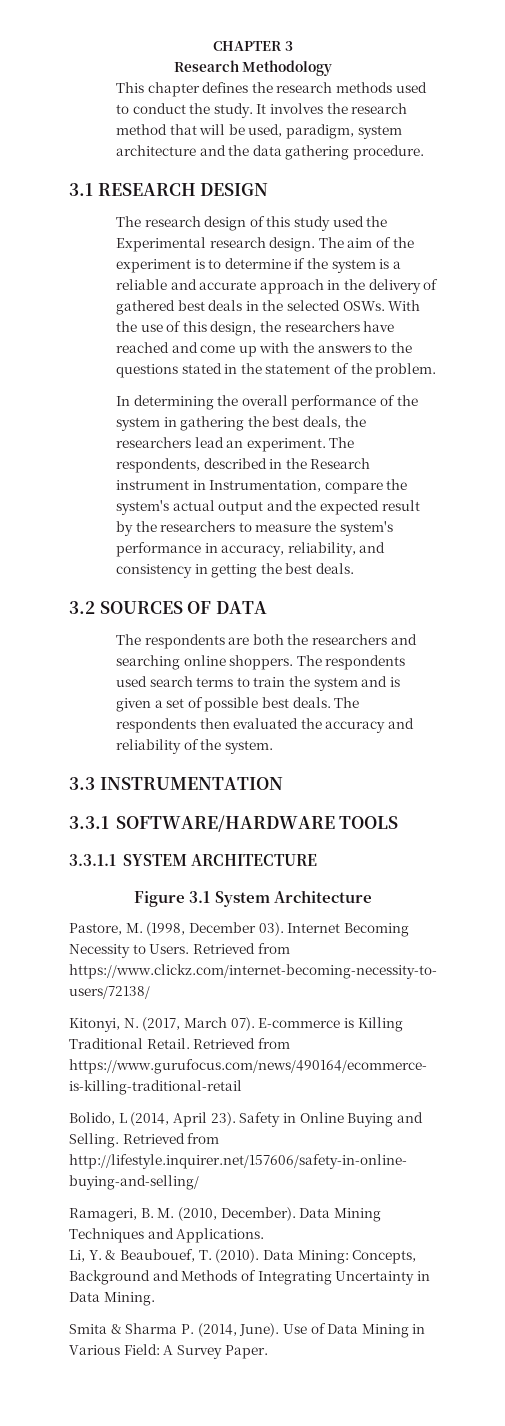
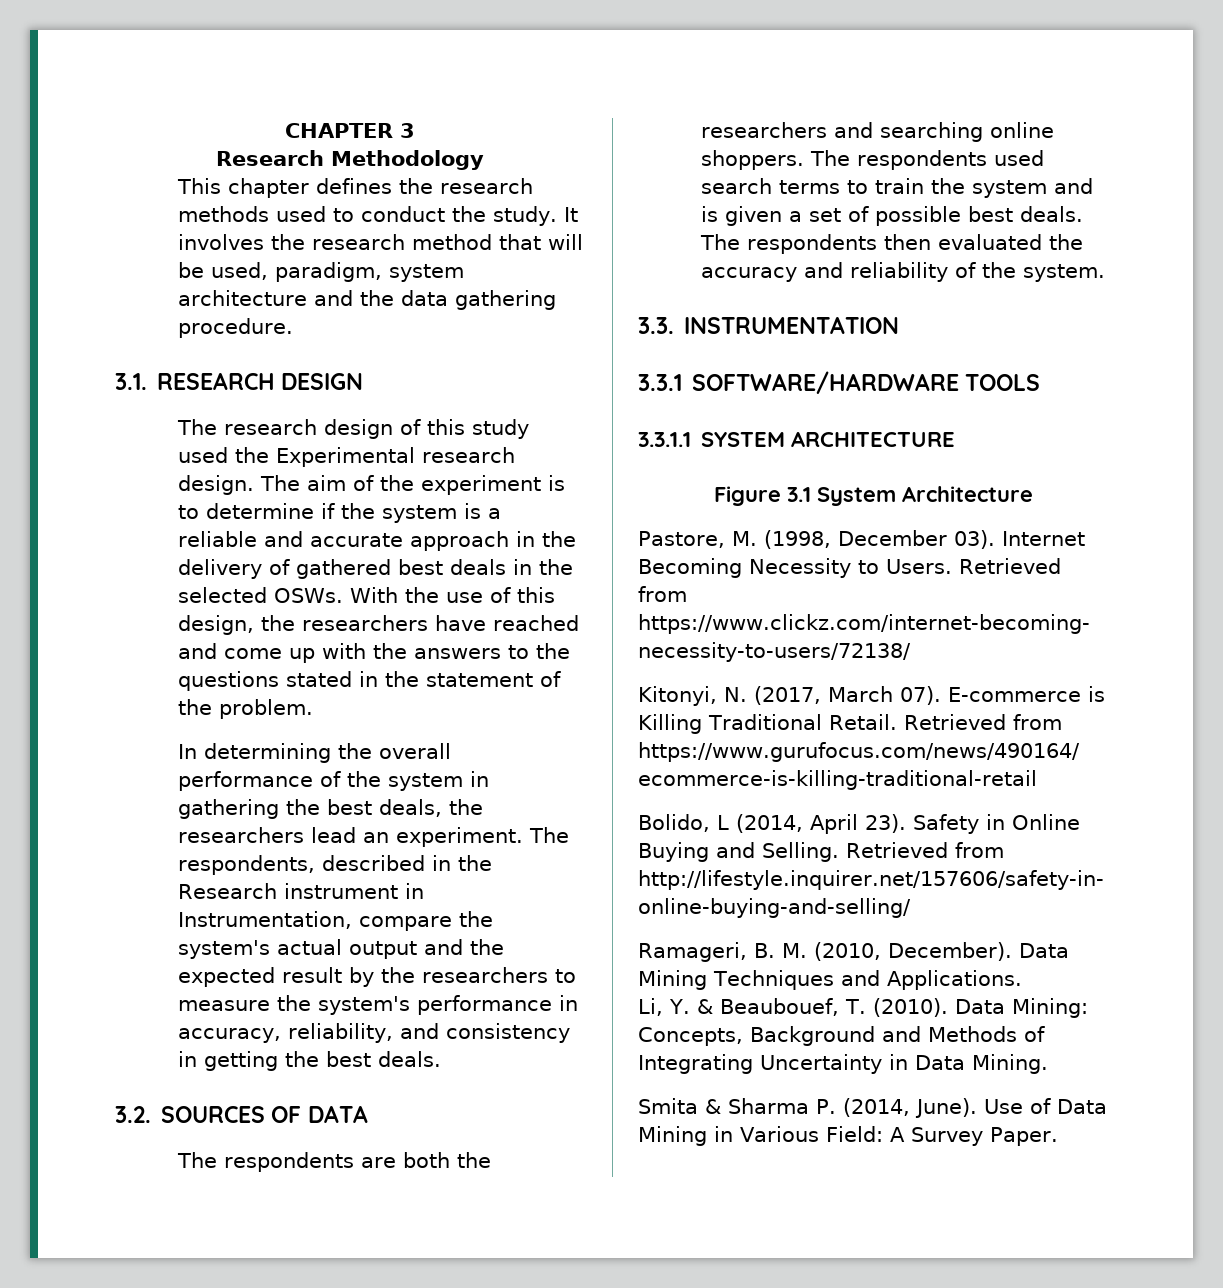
- 3.1 RESEARCH DESIGN
+ 3.1. RESEARCH DESIGN
- 3.2 SOURCES OF DATA
+ 3.2. SOURCES OF DATA
- 3.3 INSTRUMENTATION
+ 3.3. INSTRUMENTATION

